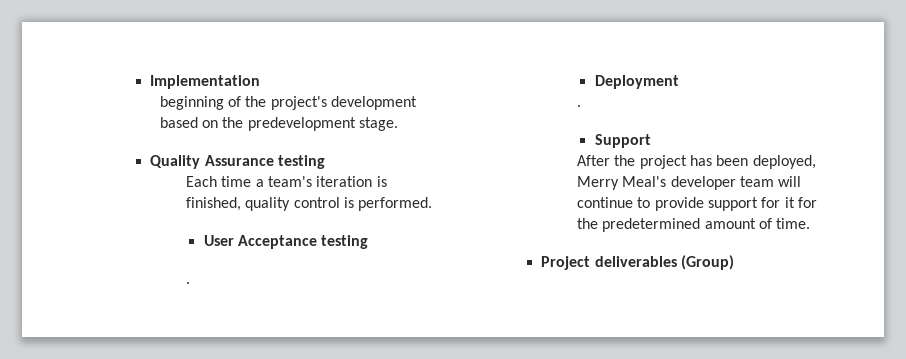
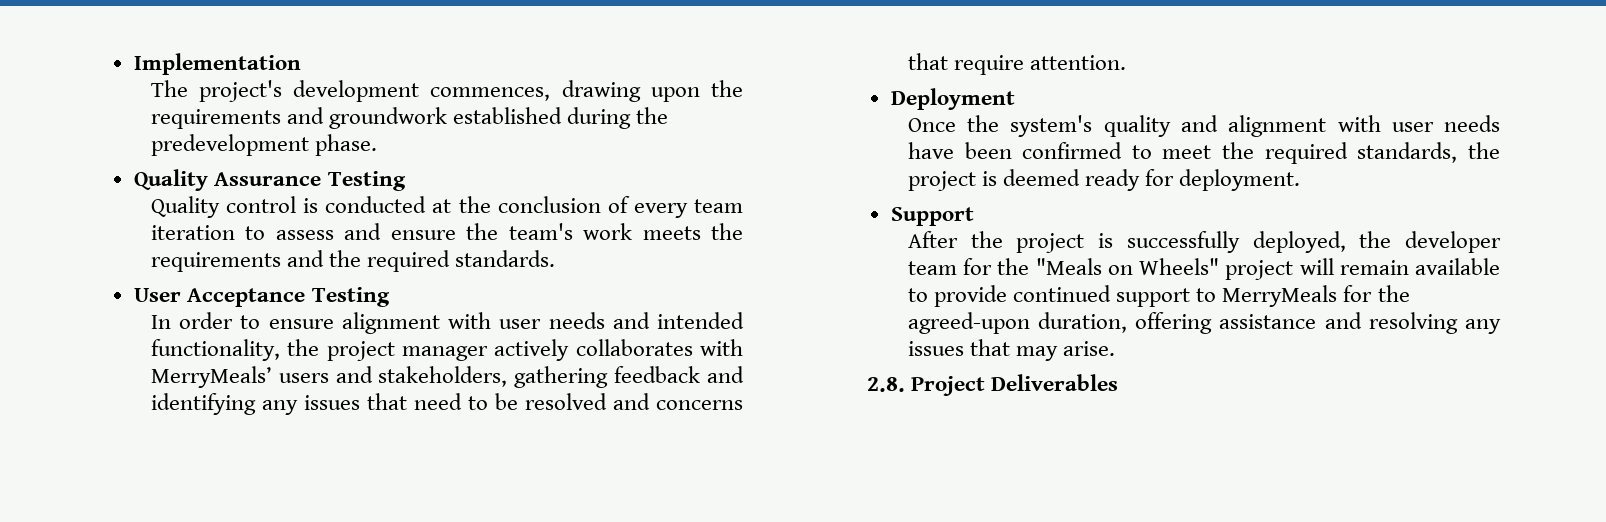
- beginning of the project's development based on the predevelopment stage.
+ The project's development commences, drawing upon the requirements and groundwork established during the predevelopment phase.
- Quality Assurance testing
- Each time a team's iteration is finished, quality control is performed.
- User Acceptance testing
- .
+ Quality Assurance Testing
+ Quality control is conducted at the conclusion of every team iteration to assess and ensure the team's work meets the requirements and the required standards.
+ User Acceptance Testing
+ In order to ensure alignment with user needs and intended functionality, the project manager actively collaborates with MerryMeals’ users and stakeholders, gathering feedback and identifying any issues that need to be resolved and concerns that require attention.
  Deployment
- .
+ Once the system's quality and alignment with user needs have been confirmed to meet the required standards, the project is deemed ready for deployment.
  Support
- After the project has been deployed, Merry Meal's developer team will continue to provide support for it for the predetermined amount of time.
- Project deliverables (Group)
+ After the project is successfully deployed, the developer team for the "Meals on Wheels" project will remain available to provide continued support to MerryMeals for the agreed-upon duration, offering assistance and resolving any issues that may arise.
+ 2.8. Project Deliverables

